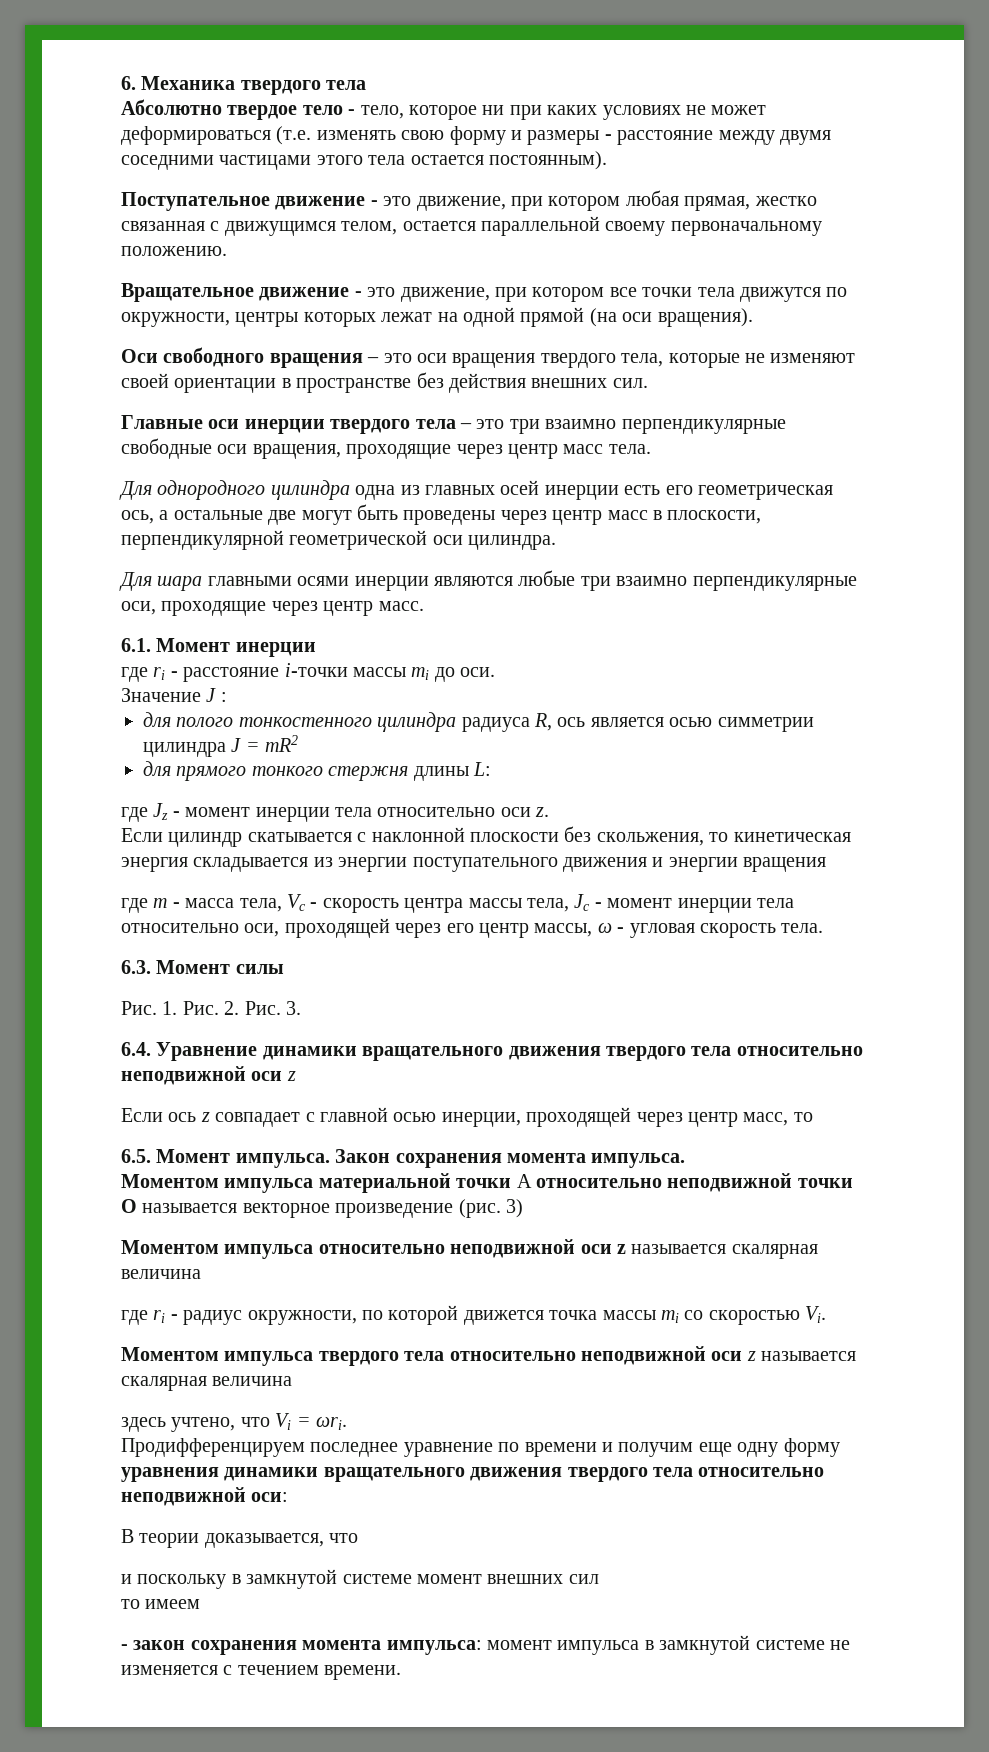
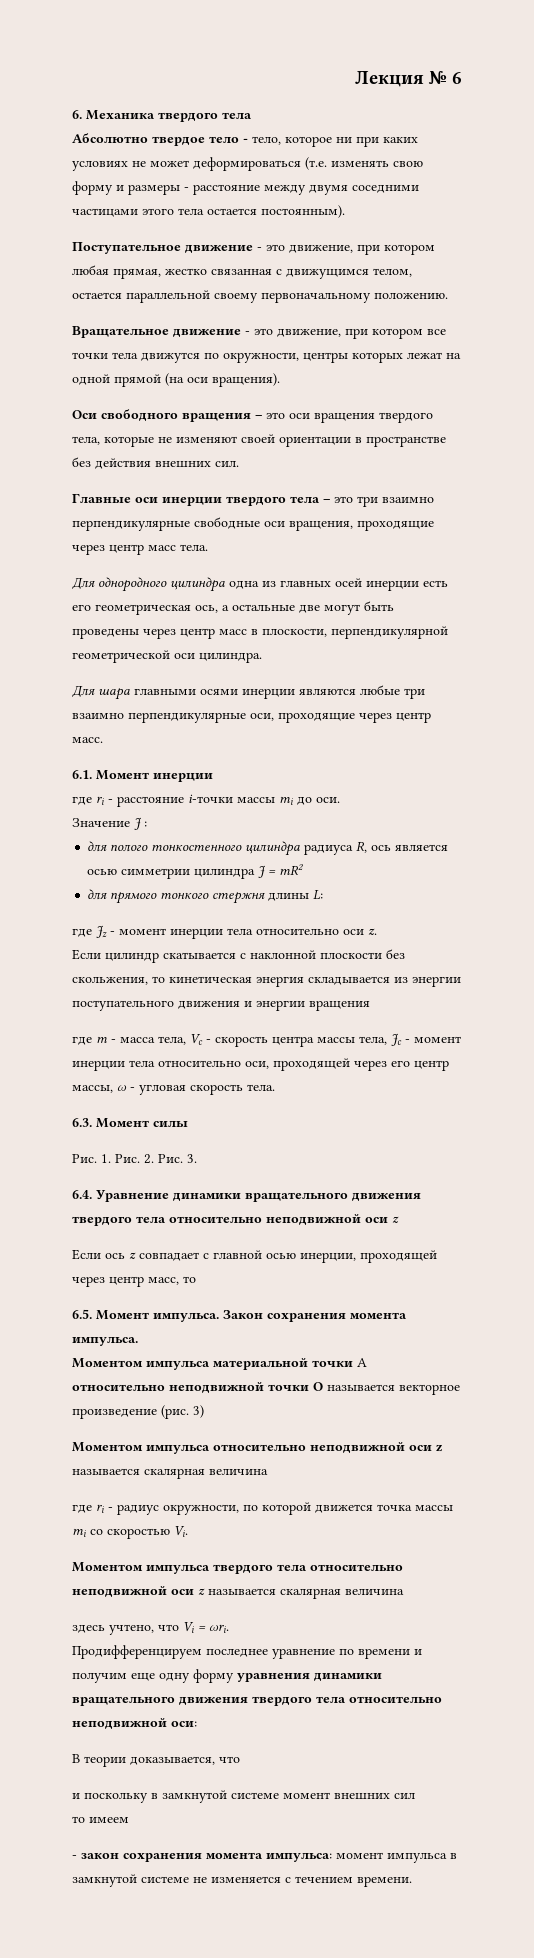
+ Лекция № 6

